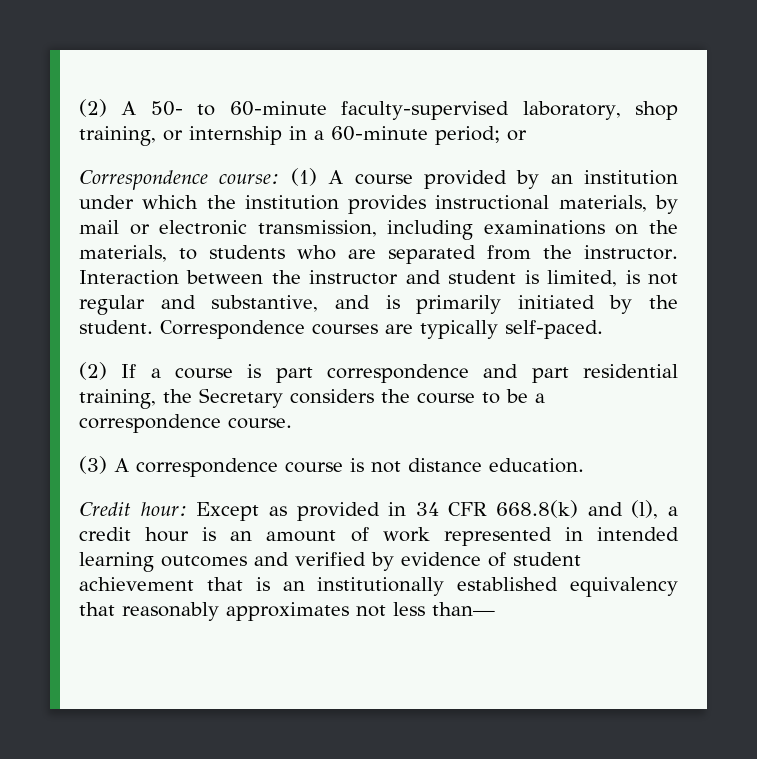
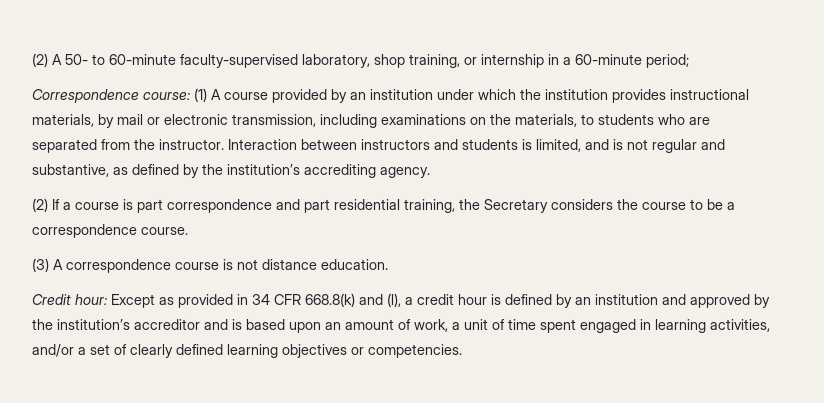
- (2) A 50- to 60-minute faculty-supervised laboratory, shop training, or internship in a 60-minute period; or
+ (2) A 50- to 60-minute faculty-supervised laboratory, shop training, or internship in a 60-minute period;
- Interaction between the instructor and student is limited, is not regular and substantive, and is primarily initiated by the student. Correspondence courses are typically self-paced.
+ Interaction between instructors and students is limited, and is not regular and substantive, as defined by the institution’s accrediting agency.
- Credit hour: Except as provided in 34 CFR 668.8(k) and (l), a credit hour is an amount of work represented in intended learning outcomes and verified by evidence of student achievement that is an institutionally established equivalency that reasonably approximates not less than—
+ Credit hour: Except as provided in 34 CFR 668.8(k) and (l), a credit hour is defined by an institution and approved by the institution’s accreditor and is based upon an amount of work, a unit of time spent engaged in learning activities, and/or a set of clearly defined learning objectives or competencies.

